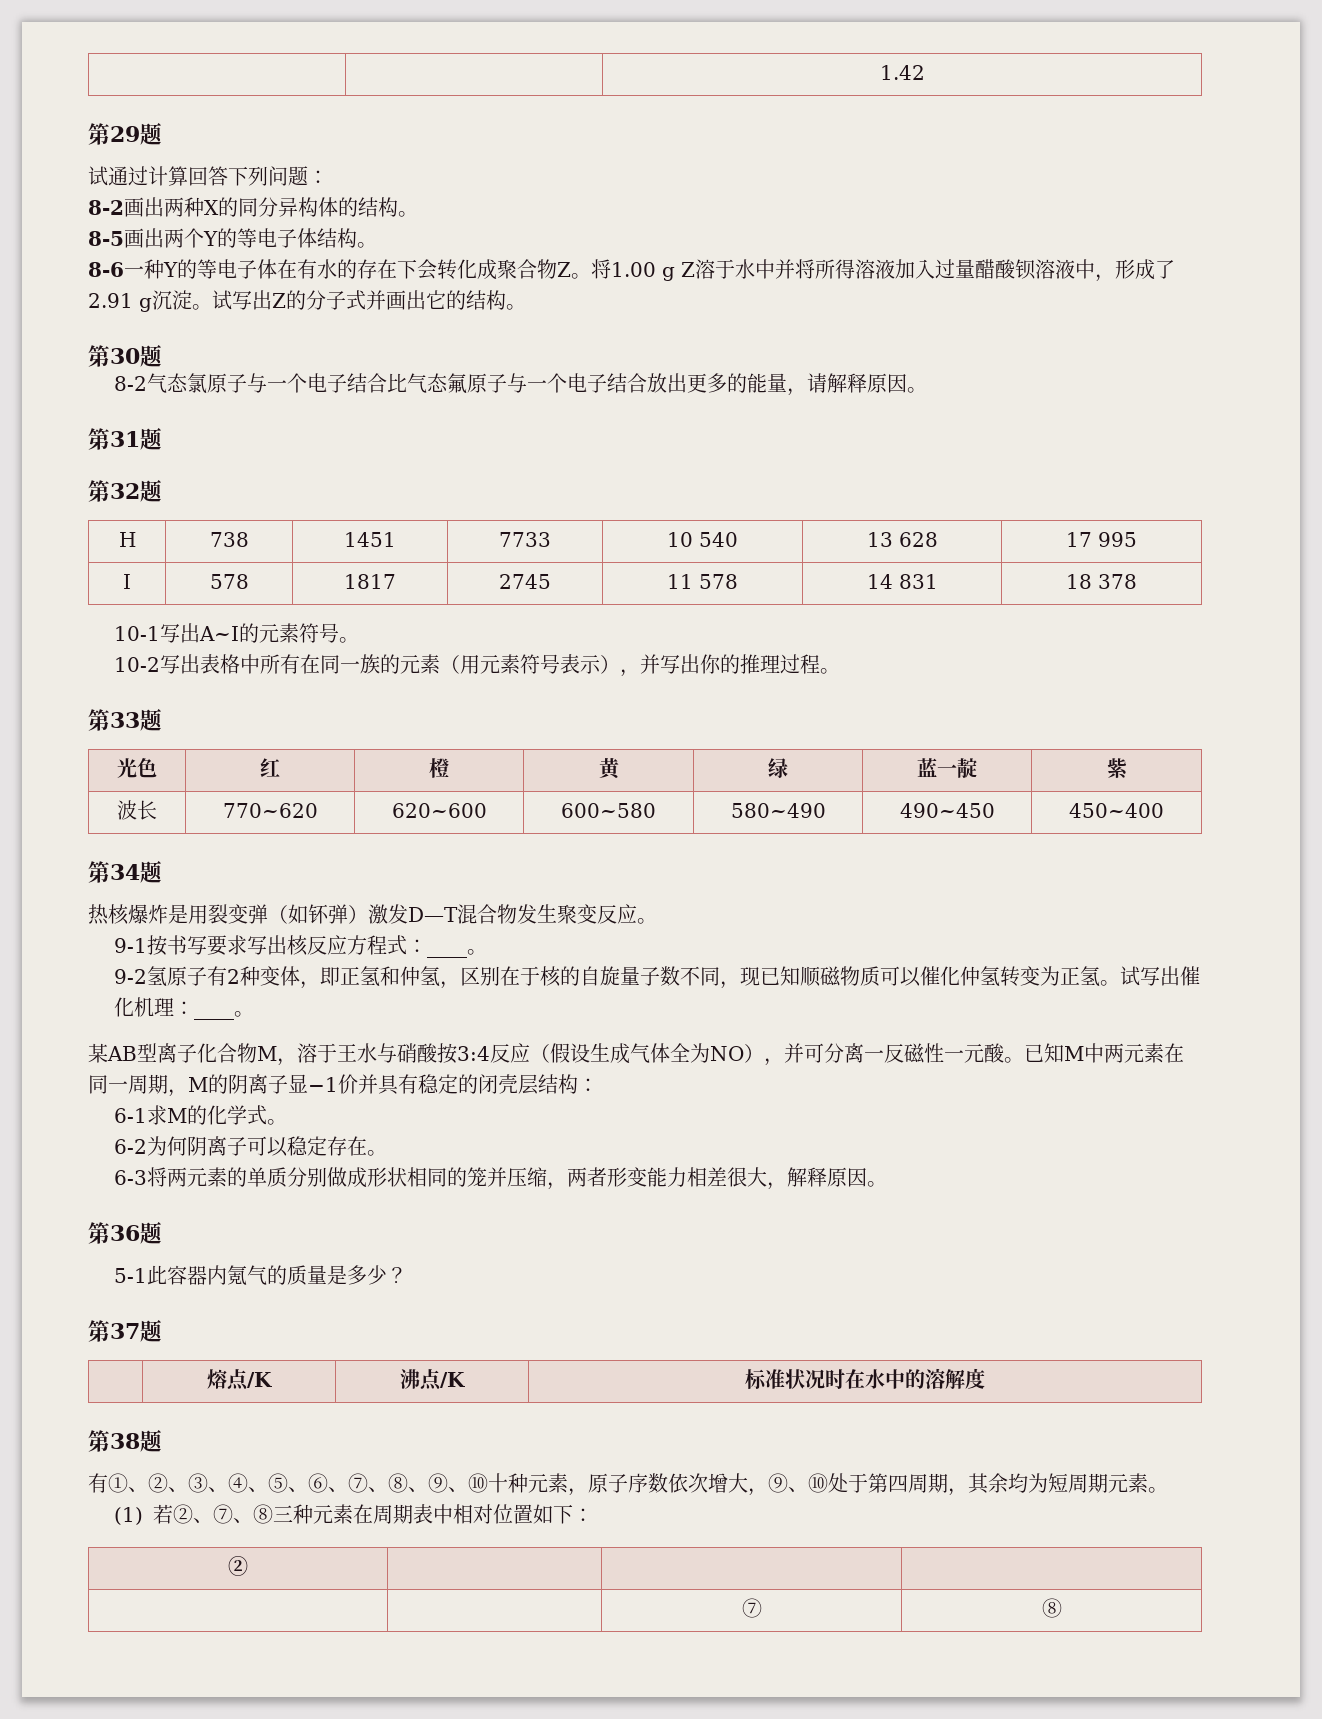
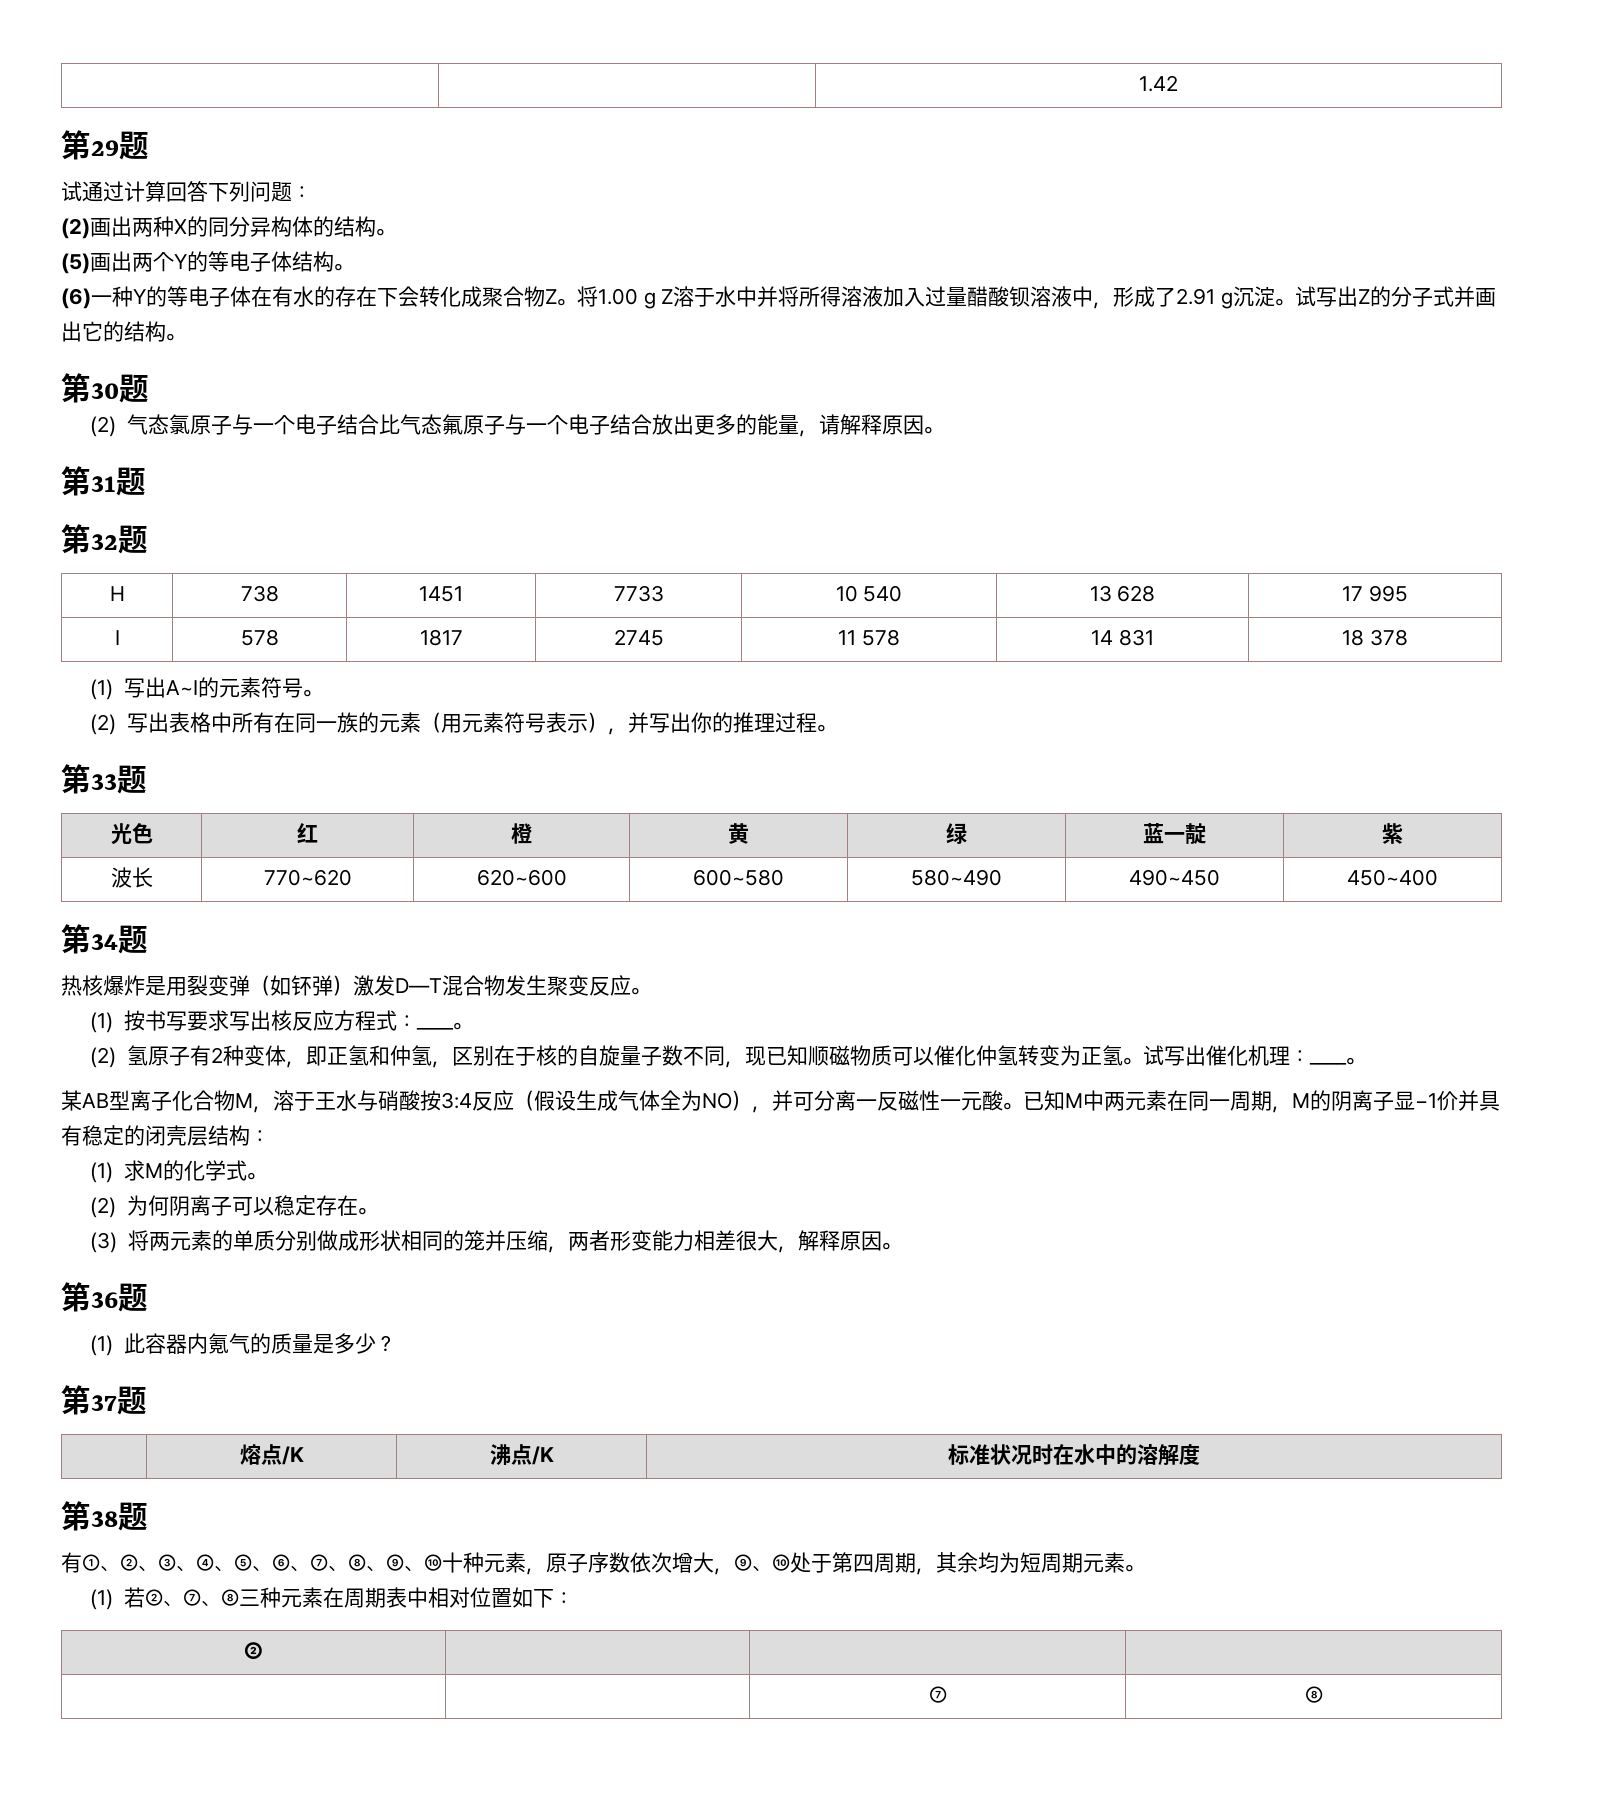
- 8-2画出两种X的同分异构体的结构。
+ (2)画出两种X的同分异构体的结构。
- 8-5画出两个Y的等电子体结构。
+ (5)画出两个Y的等电子体结构。
- 8-6一种Y的等电子体在有水的存在下会转化成聚合物Z。
+ (6)一种Y的等电子体在有水的存在下会转化成聚合物Z。
- 8-2气态氯原子与一个电子结合比气态氟原子与一个电子结合放出更多的能量，请解释原因。
+ (2)气态氯原子与一个电子结合比气态氟原子与一个电子结合放出更多的能量，请解释原因。
- 10-1写出A~I的元素符号。
+ (1)写出A~I的元素符号。
- 10-2写出表格中所有在同一族的元素（用元素符号表示），并写出你的推理过程。
+ (2)写出表格中所有在同一族的元素（用元素符号表示），并写出你的推理过程。
- 9-1按书写要求写出核反应方程式：____。
+ (1)按书写要求写出核反应方程式：____。
- 9-2氢原子有2种变体，即正氢和仲氢，区别在于核的自旋量子数不同，现已知顺磁物质可以催化仲氢转变为正氢。
+ (2)氢原子有2种变体，即正氢和仲氢，区别在于核的自旋量子数不同，现已知顺磁物质可以催化仲氢转变为正氢。
- 6-1求M的化学式。
+ (1)求M的化学式。
- 6-2为何阴离子可以稳定存在。
+ (2)为何阴离子可以稳定存在。
- 6-3将两元素的单质分别做成形状相同的笼并压缩，两者形变能力相差很大，解释原因。
+ (3)将两元素的单质分别做成形状相同的笼并压缩，两者形变能力相差很大，解释原因。
- 5-1此容器内氪气的质量是多少？
+ (1)此容器内氪气的质量是多少？

